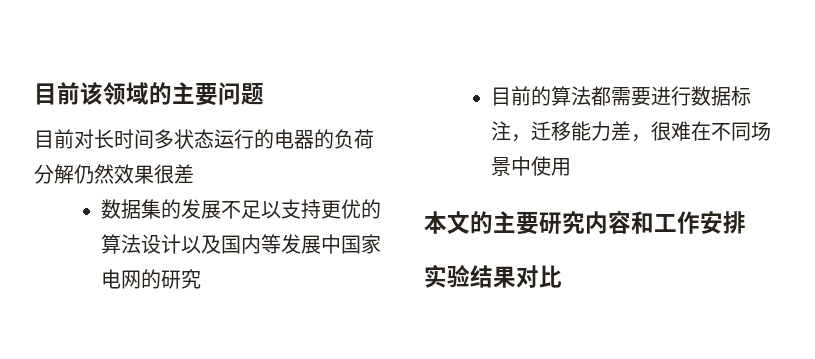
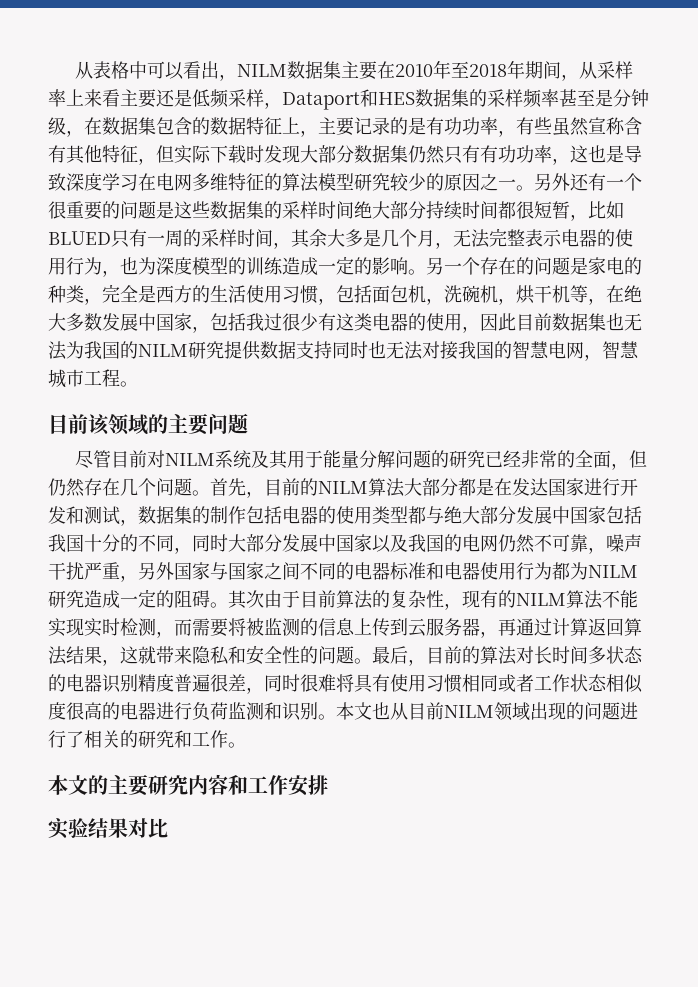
+ 从表格中可以看出，NILM数据集主要在2010年至2018年期间，从采样率上来看主要还是低频采样，Dataport和HES数据集的采样频率甚至是分钟级，在数据集包含的数据特征上，主要记录的是有功功率，有些虽然宣称含有其他特征，但实际下载时发现大部分数据集仍然只有有功功率，这也是导致深度学习在电网多维特征的算法模型研究较少的原因之一。另外还有一个很重要的问题是这些数据集的采样时间绝大部分持续时间都很短暂，比如BLUED只有一周的采样时间，其余大多是几个月，无法完整表示电器的使用行为，也为深度模型的训练造成一定的影响。另一个存在的问题是家电的种类，完全是西方的生活使用习惯，包括面包机，洗碗机，烘干机等，在绝大多数发展中国家，包括我过很少有这类电器的使用，因此目前数据集也无法为我国的NILM研究提供数据支持同时也无法对接我国的智慧电网，智慧城市工程。
- 目前对长时间多状态运行的电器的负荷分解仍然效果很差
- 数据集的发展不足以支持更优的算法设计以及国内等发展中国家电网的研究
- 目前的算法都需要进行数据标注，迁移能力差，很难在不同场景中使用
+ 尽管目前对NILM系统及其用于能量分解问题的研究已经非常的全面，但仍然存在几个问题。首先，目前的NILM算法大部分都是在发达国家进行开发和测试，数据集的制作包括电器的使用类型都与绝大部分发展中国家包括我国十分的不同，同时大部分发展中国家以及我国的电网仍然不可靠，噪声干扰严重，另外国家与国家之间不同的电器标准和电器使用行为都为NILM研究造成一定的阻碍。其次由于目前算法的复杂性，现有的NILM算法不能实现实时检测，而需要将被监测的信息上传到云服务器，再通过计算返回算法结果，这就带来隐私和安全性的问题。最后，目前的算法对长时间多状态的电器识别精度普遍很差，同时很难将具有使用习惯相同或者工作状态相似度很高的电器进行负荷监测和识别。本文也从目前NILM领域出现的问题进行了相关的研究和工作。

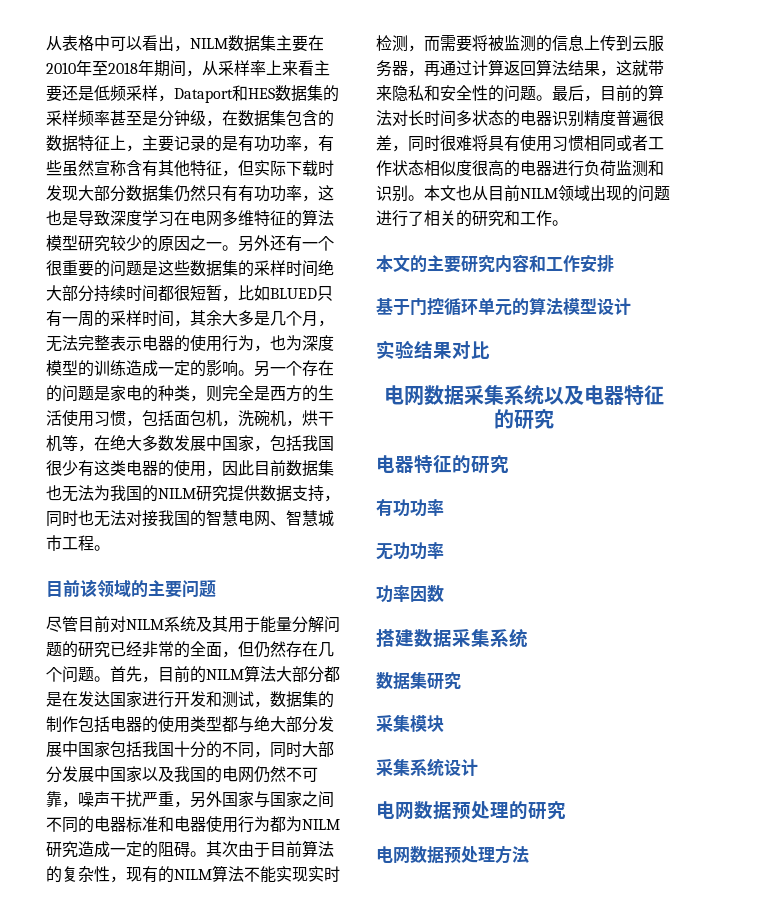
- 另一个存在的问题是家电的种类，完全是西方的生活使用习惯，包括面包机，洗碗机，烘干机等，在绝大多数发展中国家，包括我过很少有这类电器的使用，因此目前数据集也无法为我国的NILM研究提供数据支持同时也无法对接我国的智慧电网，智慧城市工程。
+ 另一个存在的问题是家电的种类，则完全是西方的生活使用习惯，包括面包机，洗碗机，烘干机等，在绝大多数发展中国家，包括我国很少有这类电器的使用，因此目前数据集也无法为我国的NILM研究提供数据支持，同时也无法对接我国的智慧电网、智慧城市工程。
+ 基于门控循环单元的算法模型设计
  实验结果对比
+ 电网数据采集系统以及电器特征的研究
+ 电器特征的研究
+ 有功功率
+ 无功功率
+ 功率因数
+ 搭建数据采集系统
+ 数据集研究
+ 采集模块
+ 采集系统设计
+ 电网数据预处理的研究
+ 电网数据预处理方法

